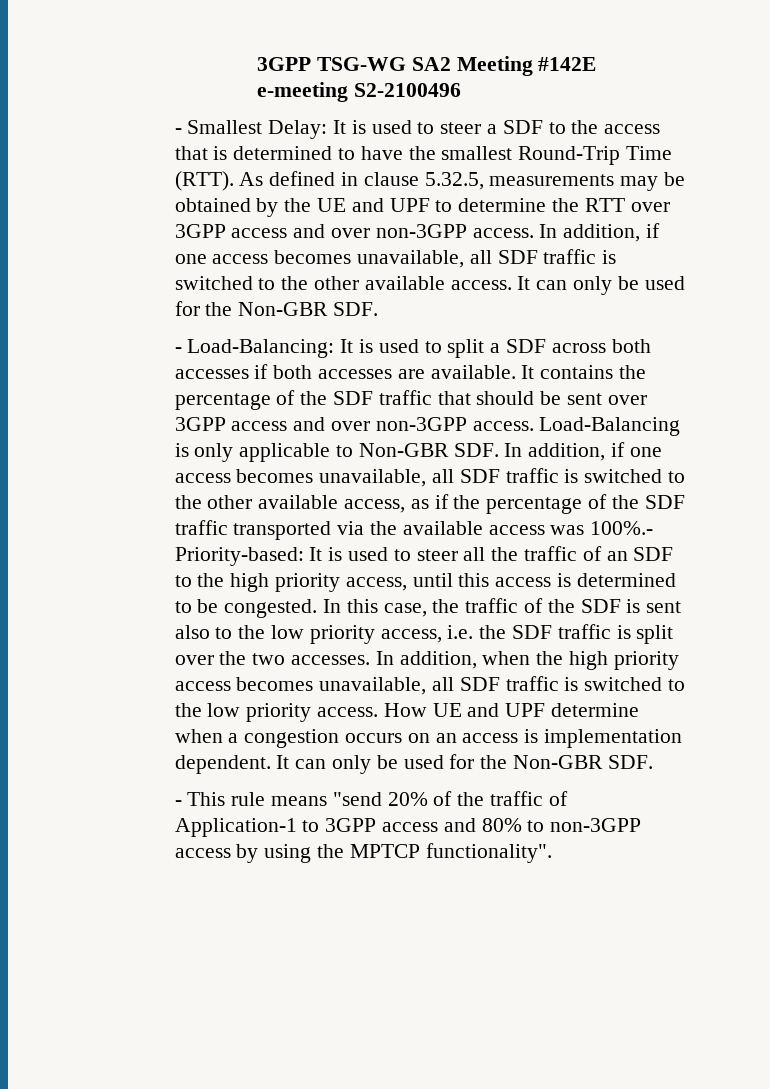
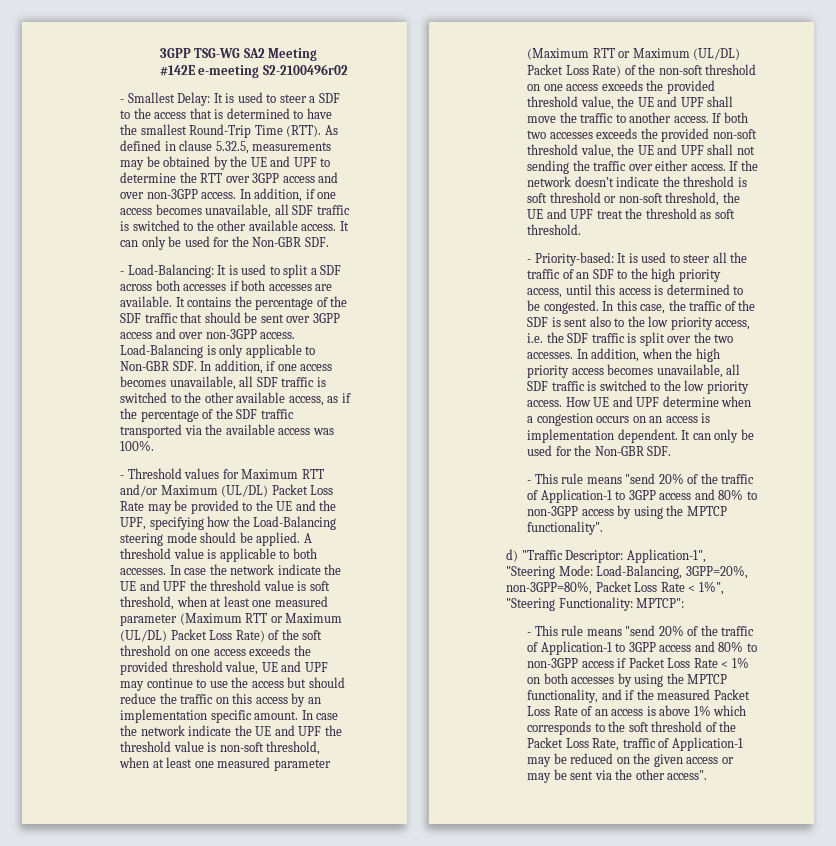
- 3GPP TSG-WG SA2 Meeting #142E e-meeting S2-2100496
+ 3GPP TSG-WG SA2 Meeting #142E e-meeting S2-2100496r02
- Load-Balancing is only applicable to Non-GBR SDF. In addition, if one access becomes unavailable, all SDF traffic is switched to the other available access, as if the percentage of the SDF traffic transported via the available access was 100%.- Priority-based:
+ Load-Balancing is only applicable to Non-GBR SDF. In addition, if one access becomes unavailable, all SDF traffic is switched to the other available access, as if the percentage of the SDF traffic transported via the available access was 100%.
+ - Threshold values for Maximum RTT and/or Maximum (UL/DL) Packet Loss Rate may be provided to the UE and the UPF, specifying how the Load-Balancing steering mode should be applied. A threshold value is applicable to both accesses. In case the network indicate the UE and UPF the threshold value is soft threshold, when at least one measured parameter (Maximum RTT or Maximum (UL/DL) Packet Loss Rate) of the soft threshold on one access exceeds the provided threshold value, UE and UPF may continue to use the access but should reduce the traffic on this access by an implementation specific amount. In case the network indicate the UE and UPF the threshold value is non-soft threshold, when at least one measured parameter (Maximum RTT or Maximum (UL/DL) Packet Loss Rate) of the non-soft threshold on one access exceeds the provided threshold value, the UE and UPF shall move the traffic to another access. If both two accesses exceeds the provided non-soft threshold value, the UE and UPF shall not sending the traffic over either access. If the network doesn’t indicate the threshold is soft threshold or non-soft threshold, the UE and UPF treat the threshold as soft threshold.
+ - Priority-based:
+ d) "Traffic Descriptor: Application-1", "Steering Mode: Load-Balancing, 3GPP=20%, non-3GPP=80%, Packet Loss Rate < 1%", "Steering Functionality: MPTCP":
+ - This rule means "send 20% of the traffic of Application-1 to 3GPP access and 80% to non-3GPP access if Packet Loss Rate < 1% on both accesses by using the MPTCP functionality, and if the measured Packet Loss Rate of an access is above 1% which corresponds to the soft threshold of the Packet Loss Rate, traffic of Application-1 may be reduced on the given access or may be sent via the other access".

